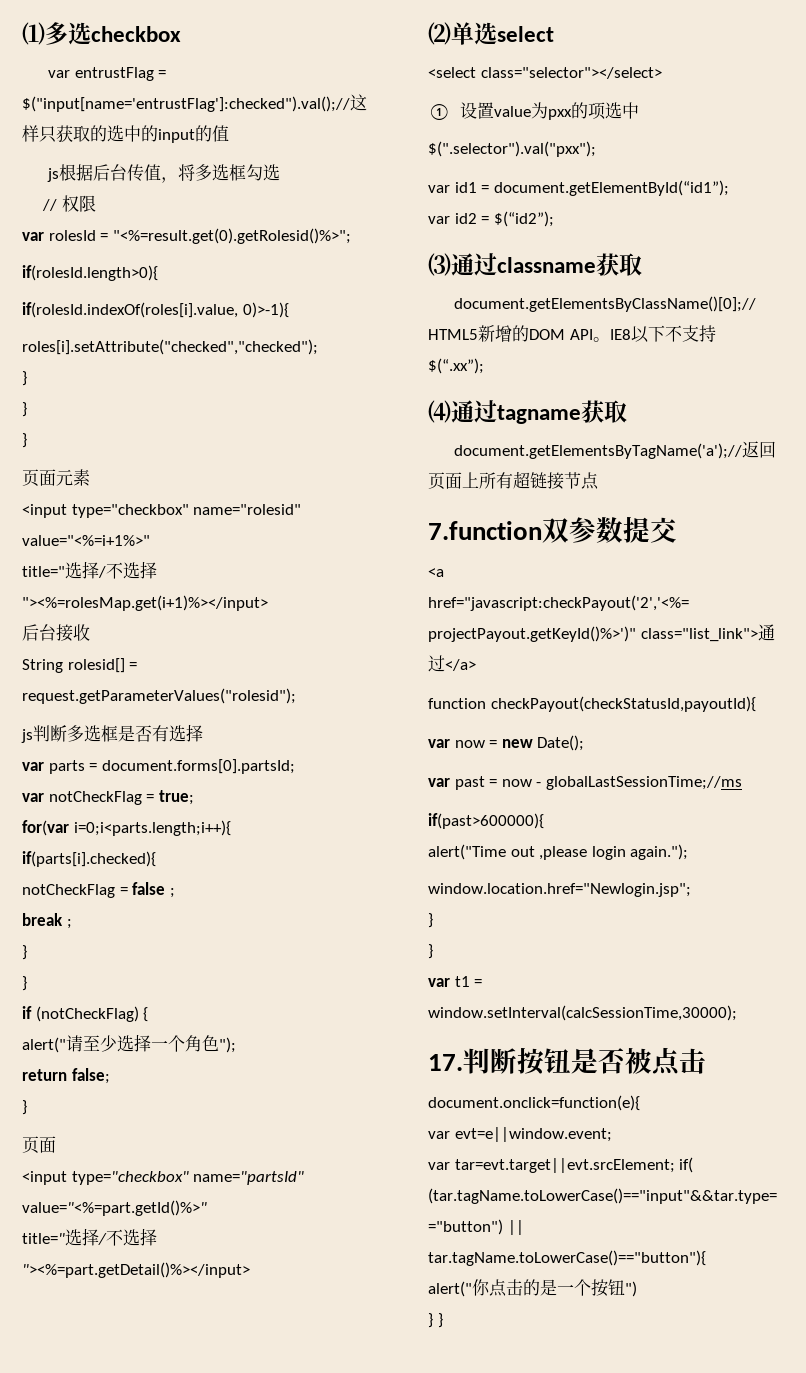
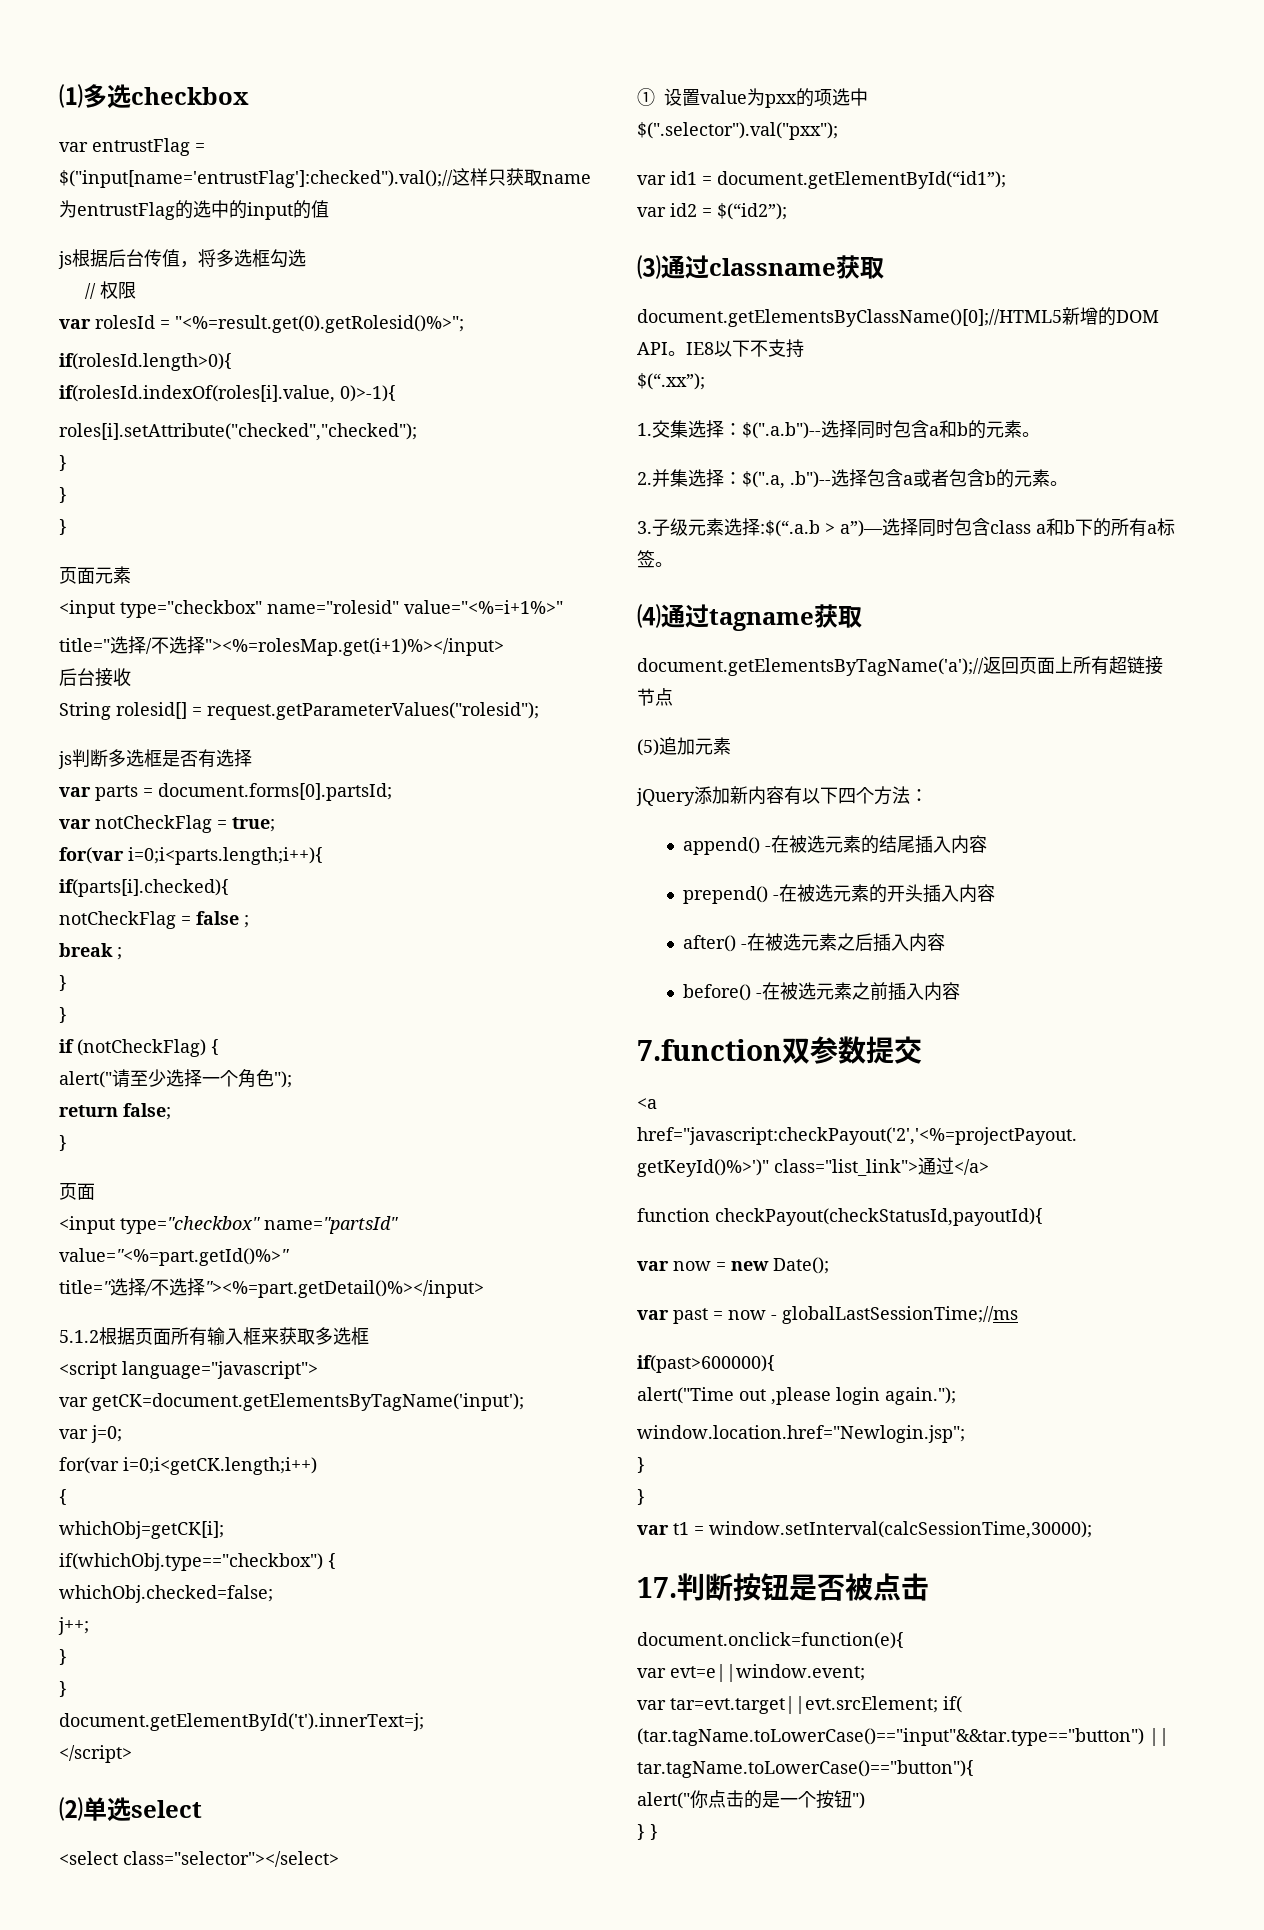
- var entrustFlag = $("input[name='entrustFlag']:checked").val();//这样只获取的选中的input的值
+ var entrustFlag = $("input[name='entrustFlag']:checked").val();//这样只获取name为entrustFlag的选中的input的值
+ 5.1.2根据页面所有输入框来获取多选框
+ <script language="javascript">
+ var getCK=document.getElementsByTagName('input');
+ var j=0;
+ for(var i=0;i<getCK.length;i++)
+ {
+ whichObj=getCK[i];
+ if(whichObj.type=="checkbox") {
+ whichObj.checked=false;
+ j++;
+ }
+ }
+ document.getElementById('t').innerText=j;
+ </script>
+ 1.交集选择：$(".a.b")--选择同时包含a和b的元素。
+ 2.并集选择：$(".a, .b")--选择包含a或者包含b的元素。
+ 3.子级元素选择:$(“.a.b > a”)—选择同时包含class a和b下的所有a标签。
+ (5)追加元素
+ jQuery添加新内容有以下四个方法：
+ append() -在被选元素的结尾插入内容
+ prepend() -在被选元素的开头插入内容
+ after() -在被选元素之后插入内容
+ before() -在被选元素之前插入内容

